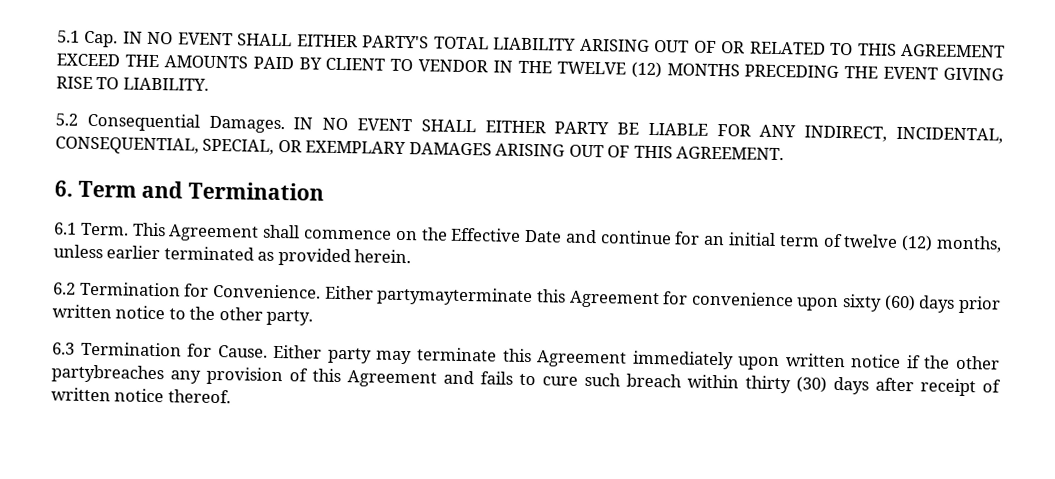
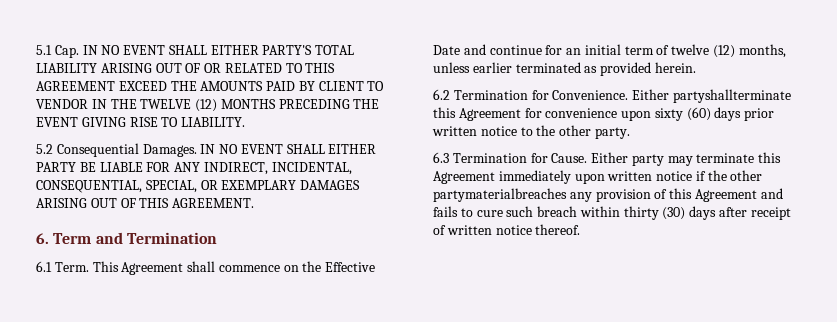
- Either partymayterminate this Agreement for convenience upon sixty (60) days prior written notice to the other party.
+ Either partyshallterminate this Agreement for convenience upon sixty (60) days prior written notice to the other party.
- Either party may terminate this Agreement immediately upon written notice if the other partybreaches any provision of this Agreement and fails to cure such breach within thirty (30) days after receipt of written notice thereof.
+ Either party may terminate this Agreement immediately upon written notice if the other partymaterialbreaches any provision of this Agreement and fails to cure such breach within thirty (30) days after receipt of written notice thereof.

